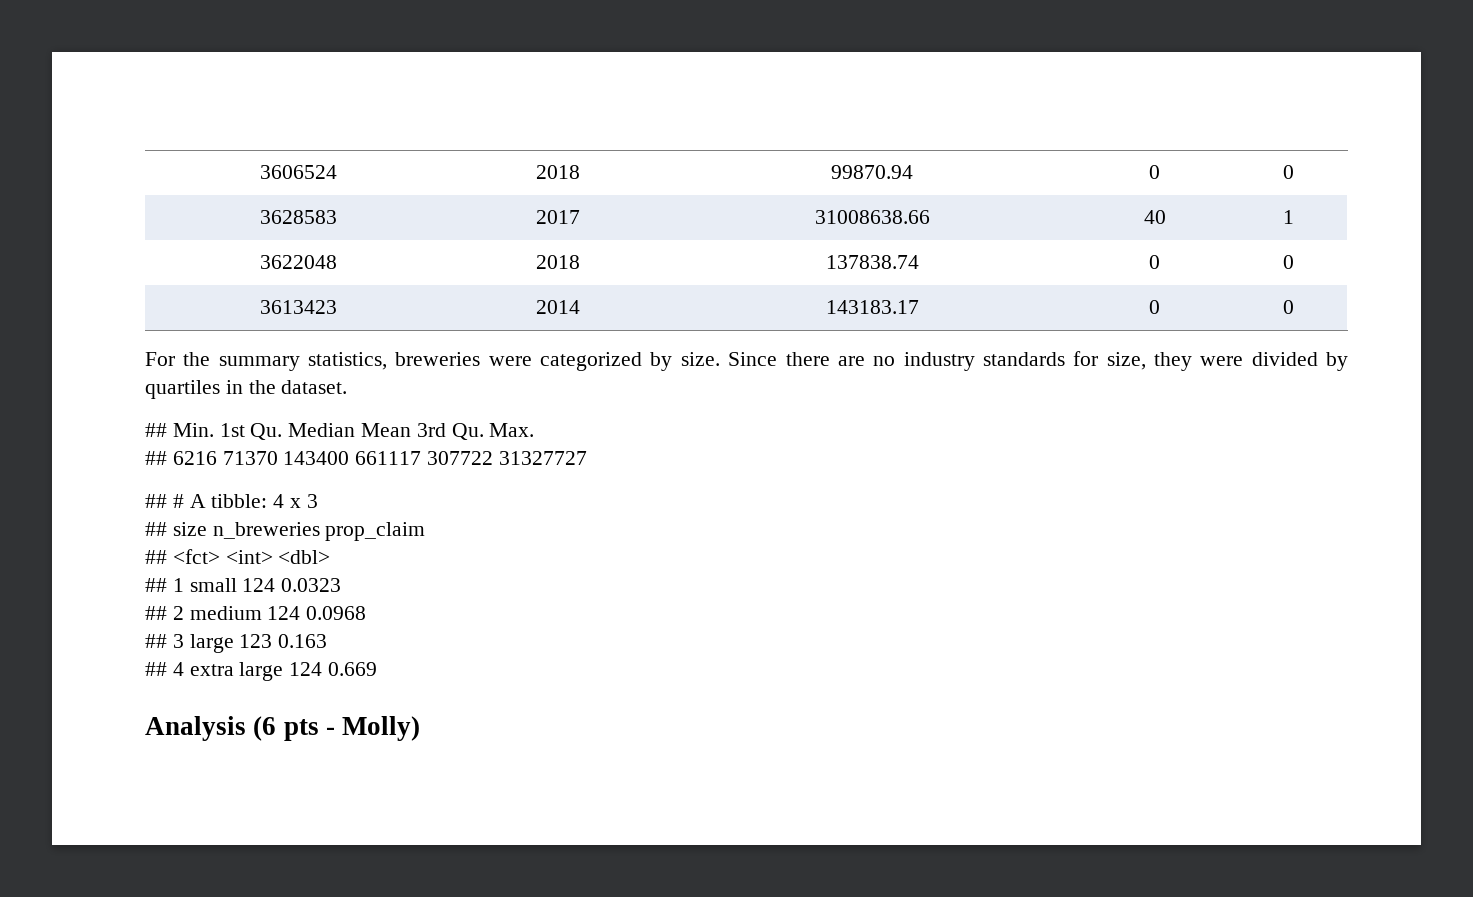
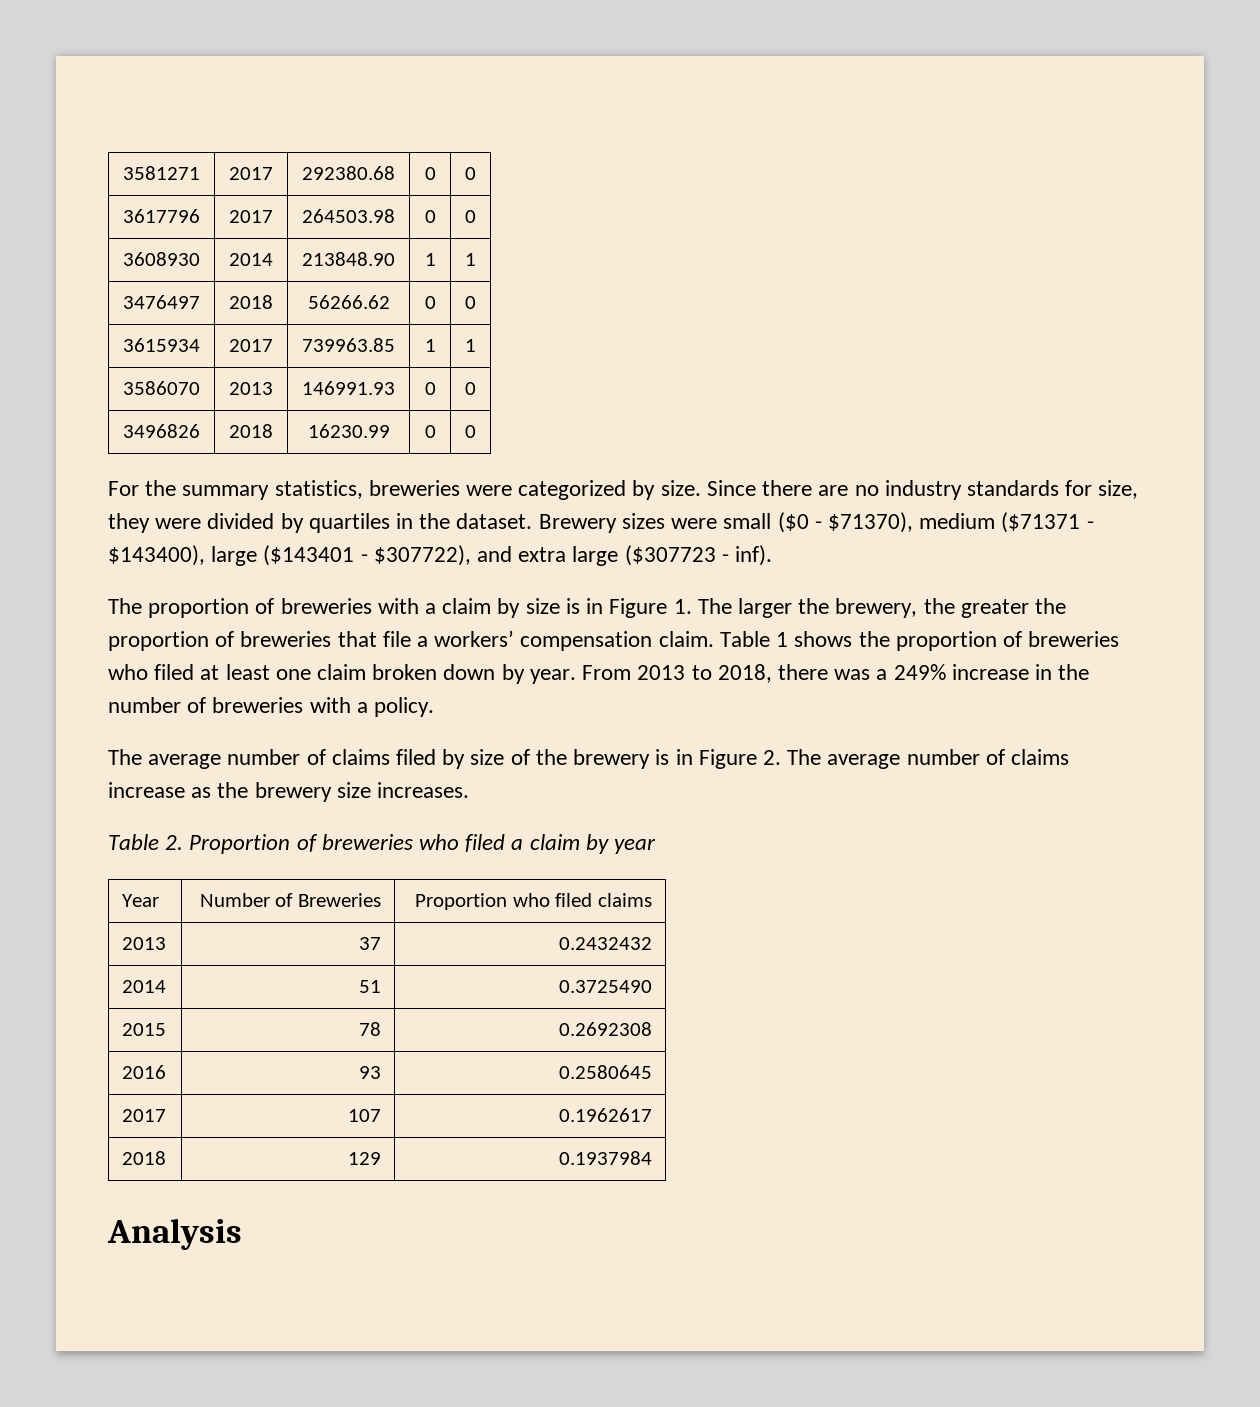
- 3606524 | 2018 | 99870.94 | 0 | 0
- 3628583 | 2017 | 31008638.66 | 40 | 1
- 3622048 | 2018 | 137838.74 | 0 | 0
- 3613423 | 2014 | 143183.17 | 0 | 0
+ 3581271 | 2017 | 292380.68 | 0 | 0
+ 3617796 | 2017 | 264503.98 | 0 | 0
+ 3608930 | 2014 | 213848.90 | 1 | 1
+ 3476497 | 2018 | 56266.62 | 0 | 0
+ 3615934 | 2017 | 739963.85 | 1 | 1
+ 3586070 | 2013 | 146991.93 | 0 | 0
+ 3496826 | 2018 | 16230.99 | 0 | 0
- Since there are no industry standards for size, they were divided by quartiles in the dataset.
- ## Min. 1st Qu. Median Mean 3rd Qu. Max.
- ## 6216 71370 143400 661117 307722 31327727
- ## # A tibble: 4 x 3
- ## size n_breweries prop_claim
- ## <fct> <int> <dbl>
- ## 1 small 124 0.0323
- ## 2 medium 124 0.0968
- ## 3 large 123 0.163
- ## 4 extra large 124 0.669
- Analysis (6 pts - Molly)
+ Since there are no industry standards for size, they were divided by quartiles in the dataset. Brewery sizes were small ($0 - $71370), medium ($71371 - $143400), large ($143401 - $307722), and extra large ($307723 - inf).
+ The proportion of breweries with a claim by size is in Figure 1. The larger the brewery, the greater the proportion of breweries that file a workers’ compensation claim. Table 1 shows the proportion of breweries who filed at least one claim broken down by year. From 2013 to 2018, there was a 249% increase in the number of breweries with a policy.
+ The average number of claims filed by size of the brewery is in Figure 2. The average number of claims increase as the brewery size increases.
+ Table 2. Proportion of breweries who filed a claim by year
+ Year | Number of Breweries | Proportion who filed claims
+ 2013 | 37 | 0.2432432
+ 2014 | 51 | 0.3725490
+ 2015 | 78 | 0.2692308
+ 2016 | 93 | 0.2580645
+ 2017 | 107 | 0.1962617
+ 2018 | 129 | 0.1937984
+ Analysis

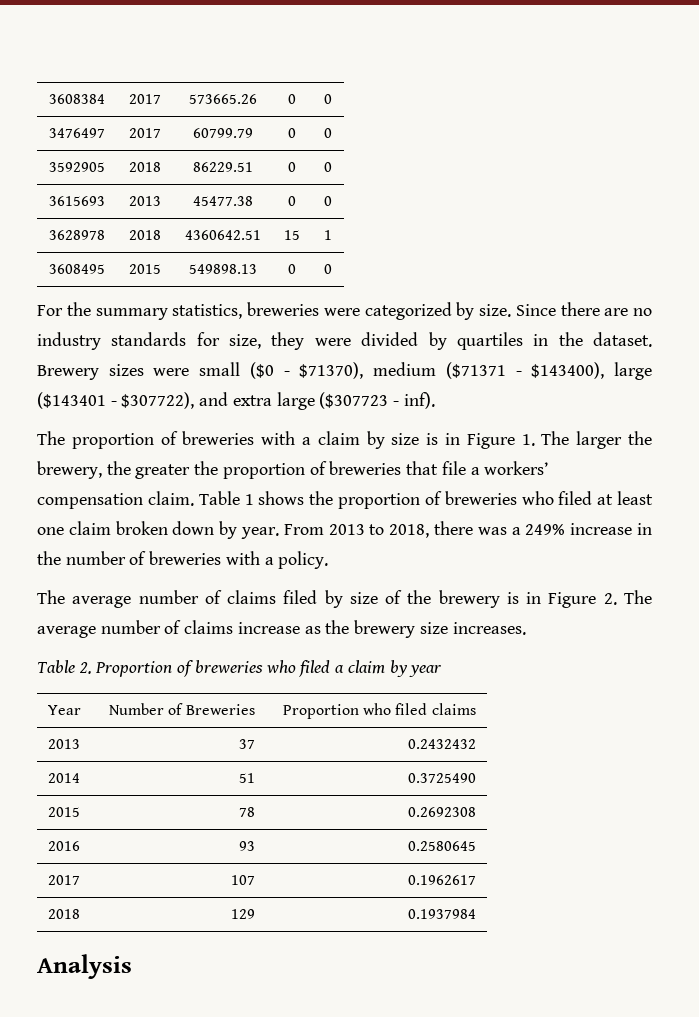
- 3581271 | 2017 | 292380.68 | 0 | 0
- 3617796 | 2017 | 264503.98 | 0 | 0
- 3608930 | 2014 | 213848.90 | 1 | 1
- 3476497 | 2018 | 56266.62 | 0 | 0
- 3615934 | 2017 | 739963.85 | 1 | 1
- 3586070 | 2013 | 146991.93 | 0 | 0
- 3496826 | 2018 | 16230.99 | 0 | 0
+ 3608384 | 2017 | 573665.26 | 0 | 0
+ 3476497 | 2017 | 60799.79 | 0 | 0
+ 3592905 | 2018 | 86229.51 | 0 | 0
+ 3615693 | 2013 | 45477.38 | 0 | 0
+ 3628978 | 2018 | 4360642.51 | 15 | 1
+ 3608495 | 2015 | 549898.13 | 0 | 0

